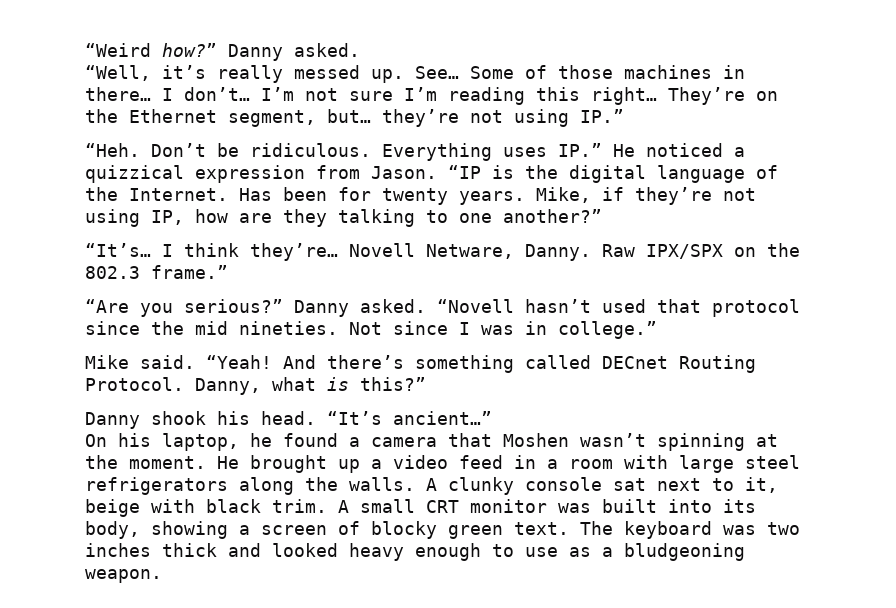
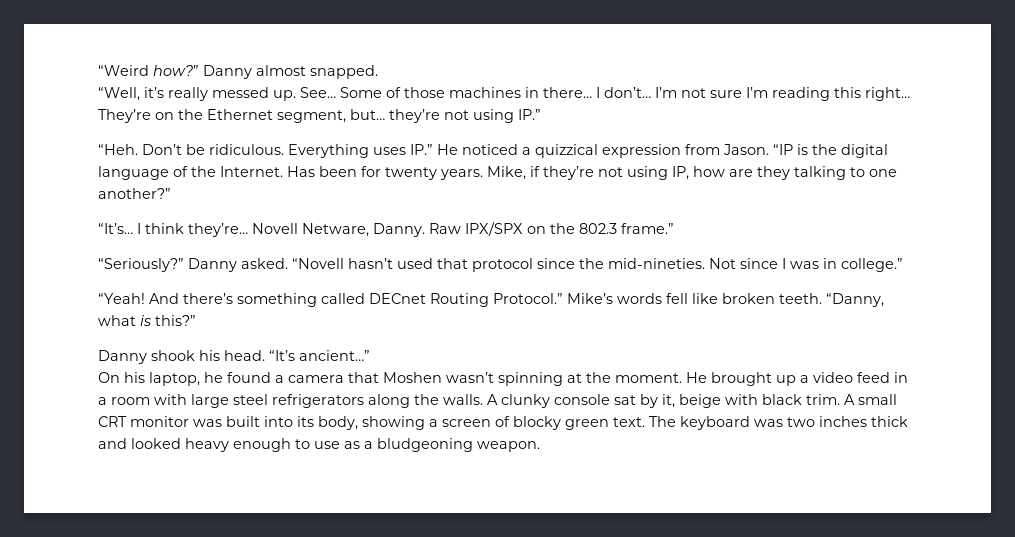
- “Weird how?” Danny asked.
+ “Weird how?” Danny almost snapped.
- “Are you serious?”
+ “Seriously?”
- “Novell hasn’t used that protocol since the mid nineties.
+ “Novell hasn’t used that protocol since the mid-nineties.
- Mike said.
- And there’s something called DECnet Routing Protocol. Danny, what is this?”
+ And there’s something called DECnet Routing Protocol.” Mike’s words fell like broken teeth. “Danny, what is this?”
- A clunky console sat next to it, beige with black trim.
+ A clunky console sat by it, beige with black trim.

